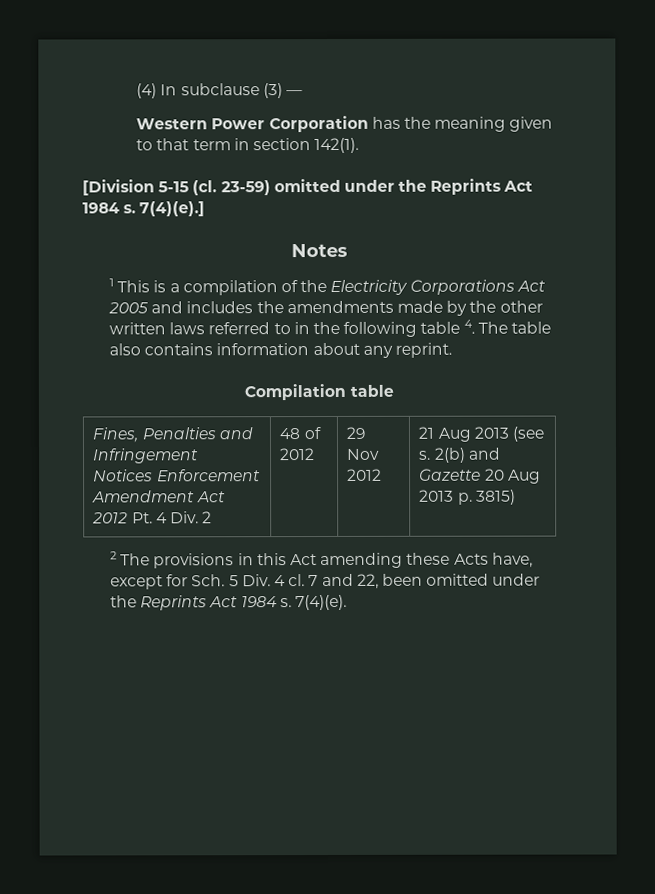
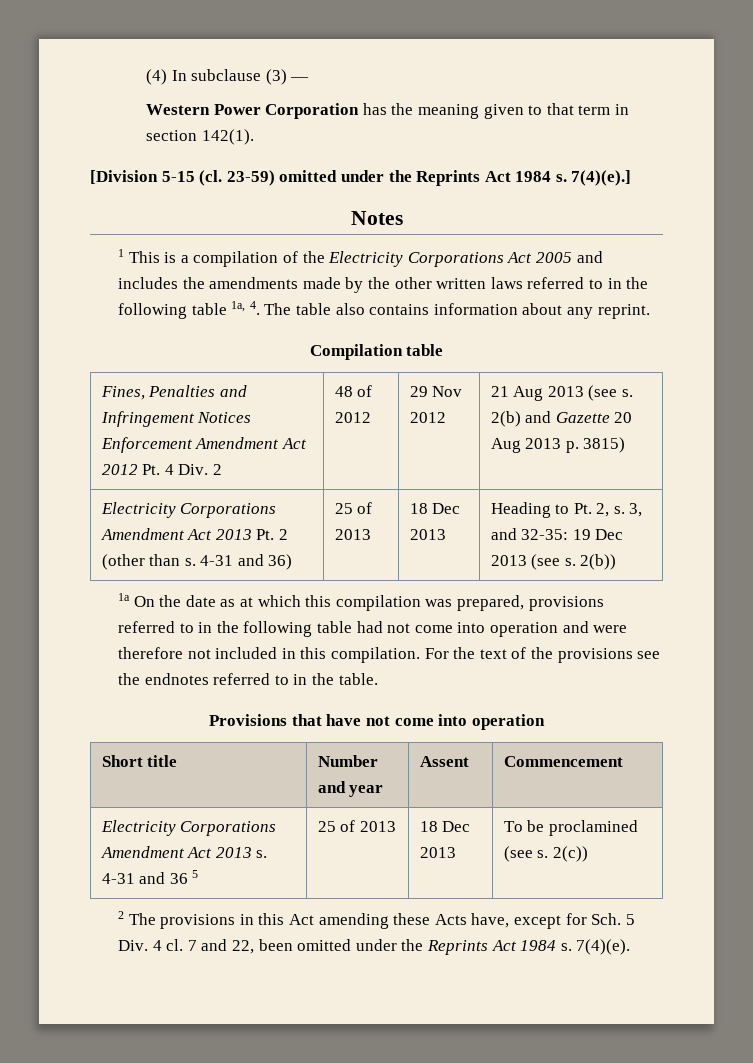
- 1 This is a compilation of the Electricity Corporations Act 2005 and includes the amendments made by the other written laws referred to in the following table 4. The table also contains information about any reprint.
+ 1 This is a compilation of the Electricity Corporations Act 2005 and includes the amendments made by the other written laws referred to in the following table 1a, 4. The table also contains information about any reprint.
+ Electricity Corporations Amendment Act 2013 Pt. 2 (other than s. 4-31 and 36) | 25 of 2013 | 18 Dec 2013 | Heading to Pt. 2, s. 3, and 32-35: 19 Dec 2013 (see s. 2(b))
+ 1a On the date as at which this compilation was prepared, provisions referred to in the following table had not come into operation and were therefore not included in this compilation. For the text of the provisions see the endnotes referred to in the table.
+ Provisions that have not come into operation
+ Short title | Number and year | Assent | Commencement
+ Electricity Corporations Amendment Act 2013 s. 4-31 and 36 5 | 25 of 2013 | 18 Dec 2013 | To be proclamined (see s. 2(c))

